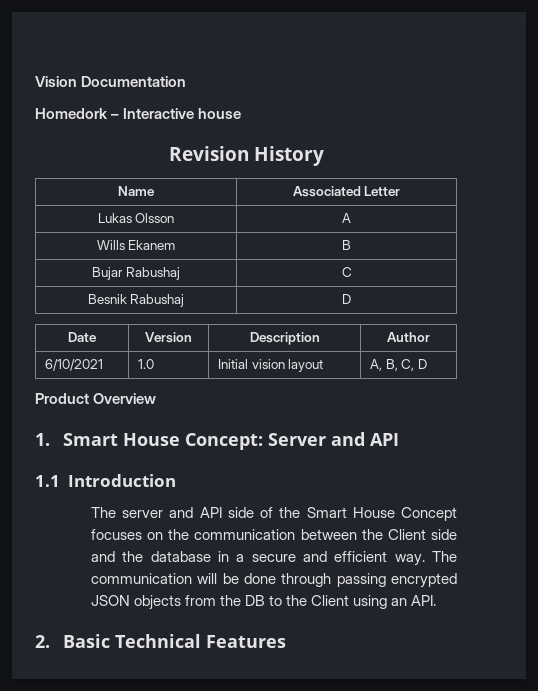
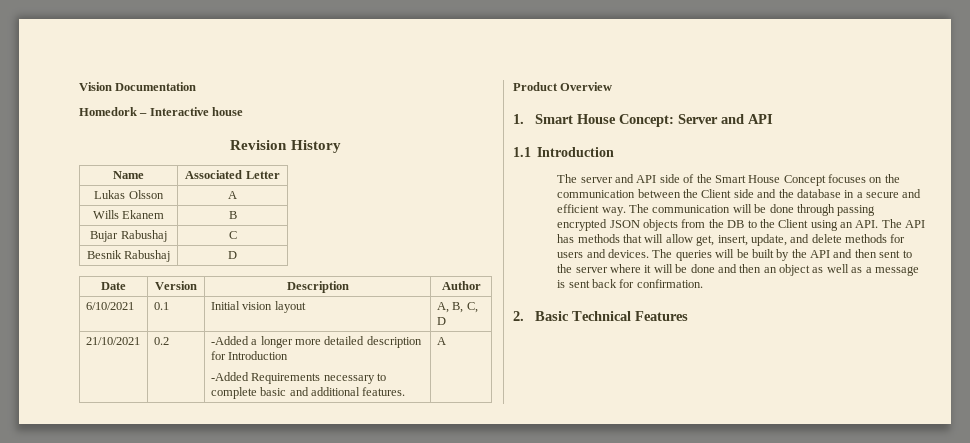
- 6/10/2021 | 1.0 | Initial vision layout | A, B, C, D
+ 6/10/2021 | 0.1 | Initial vision layout | A, B, C, D
+ 21/10/2021 | 0.2 | -Added a longer more detailed description for Introduction
+ -Added Requirements necessary to complete basic and additional features. | A
- The communication will be done through passing encrypted JSON objects from the DB to the Client using an API.
+ The communication will be done through passing encrypted JSON objects from the DB to the Client using an API. The API has methods that will allow get, insert, update, and delete methods for users and devices. The queries will be built by the API and then sent to the server where it will be done and then an object as well as a message is sent back for confirmation.

